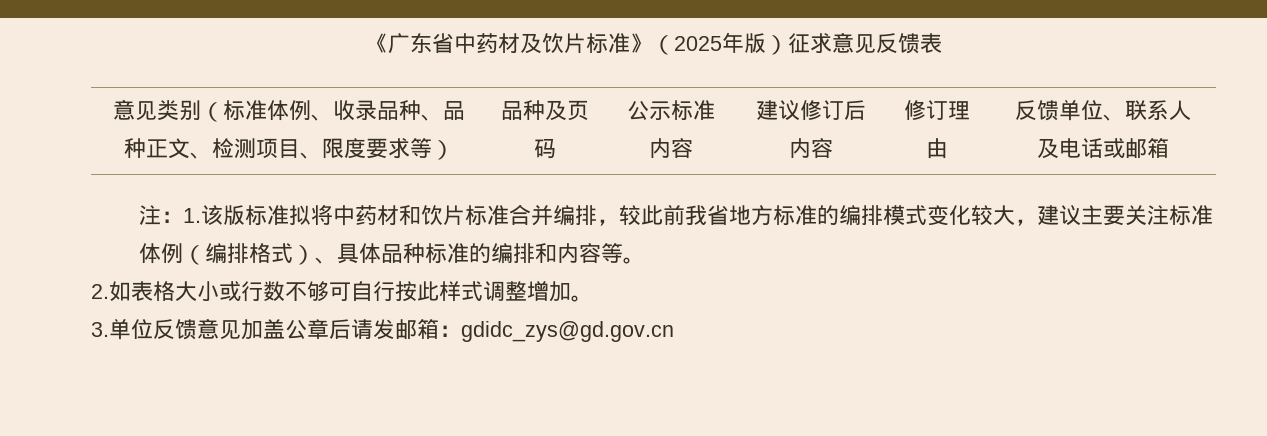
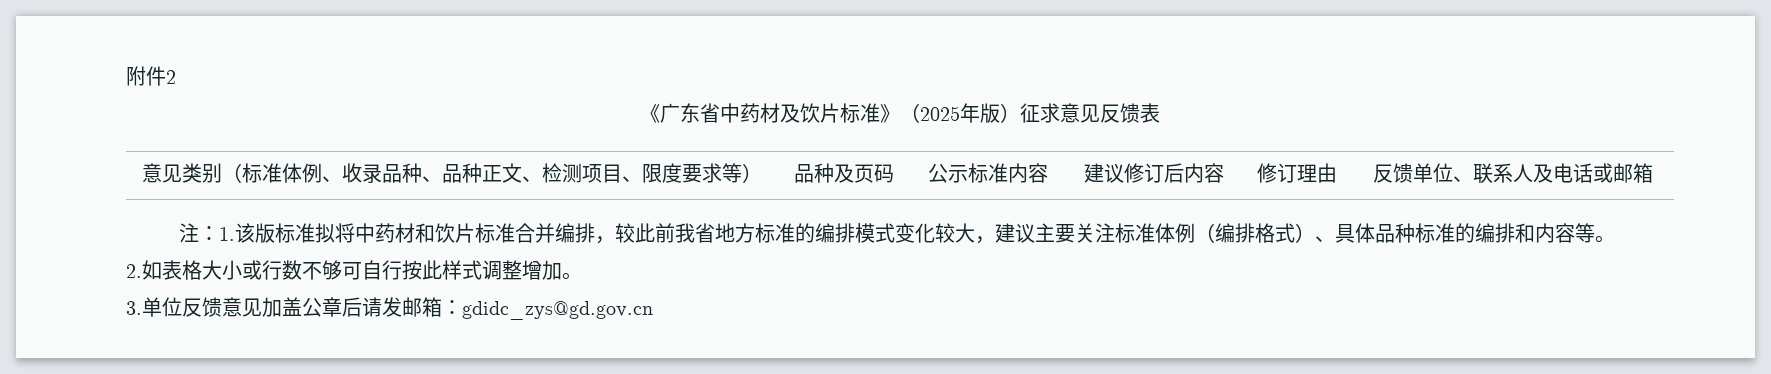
+ 附件2

